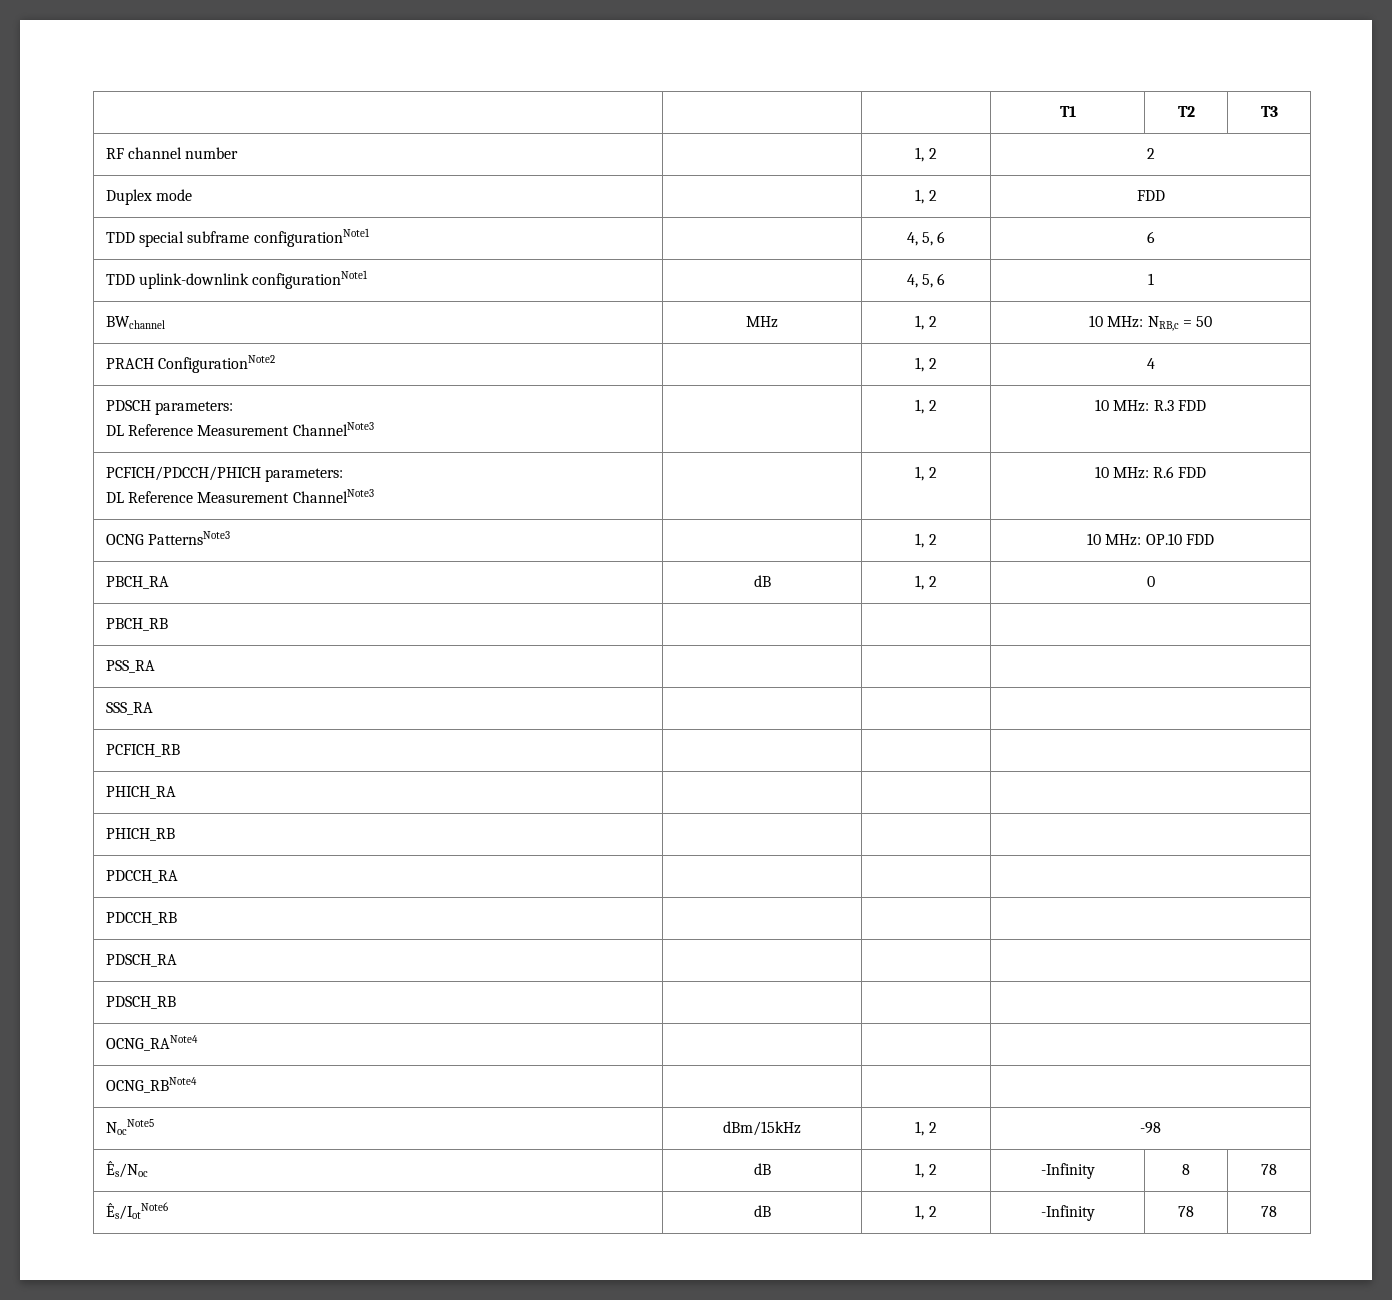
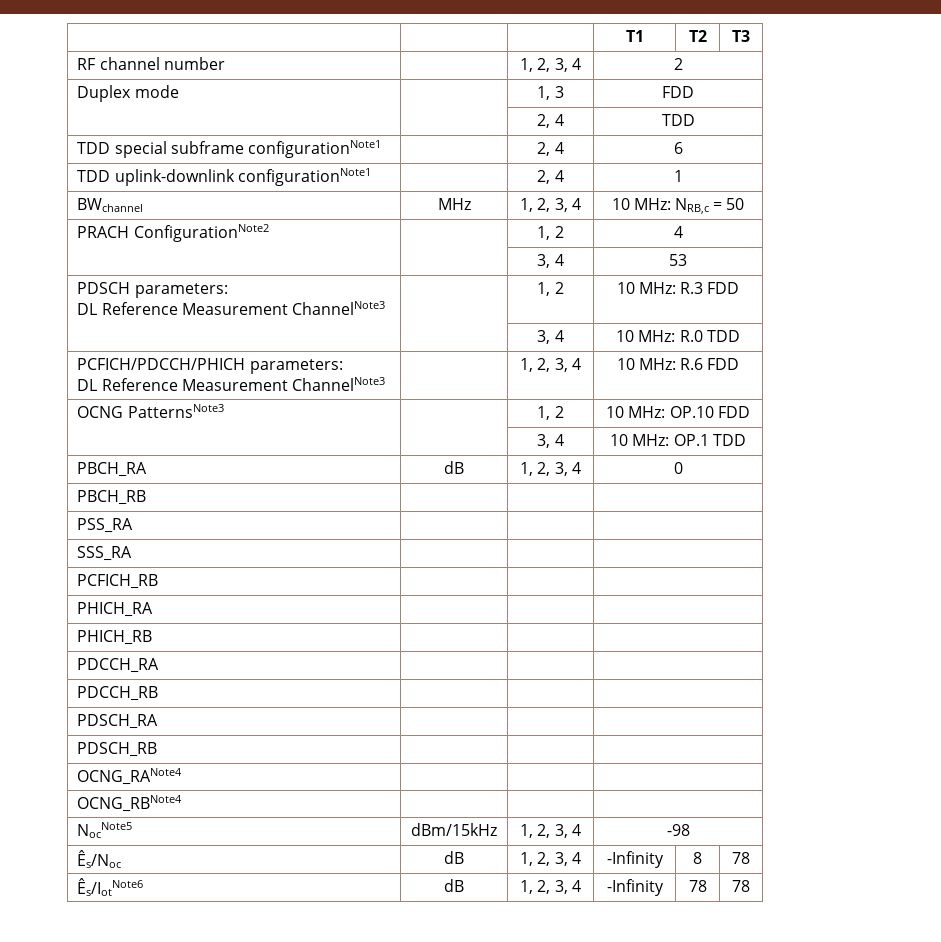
- RF channel number | | 1, 2 | 2
+ RF channel number | | 1, 2, 3, 4 | 2
- Duplex mode | | 1, 2 | FDD
+ Duplex mode | | 1, 3 | FDD
+ | | 2, 4 | TDD
- TDD special subframe configurationNote1 | | 4, 5, 6 | 6
+ TDD special subframe configurationNote1 | | 2, 4 | 6
- TDD uplink-downlink configurationNote1 | | 4, 5, 6 | 1
+ TDD uplink-downlink configurationNote1 | | 2, 4 | 1
- BWchannel | MHz | 1, 2 | 10 MHz: NRB,c = 50
+ BWchannel | MHz | 1, 2, 3, 4 | 10 MHz: NRB,c = 50
+ | | 3, 4 | 53
+ | | 3, 4 | 10 MHz: R.0 TDD
  PCFICH/PDCCH/PHICH parameters:
- DL Reference Measurement ChannelNote3 | | 1, 2 | 10 MHz: R.6 FDD
+ DL Reference Measurement ChannelNote3 | | 1, 2, 3, 4 | 10 MHz: R.6 FDD
+ | | 3, 4 | 10 MHz: OP.1 TDD
- PBCH_RA | dB | 1, 2 | 0
+ PBCH_RA | dB | 1, 2, 3, 4 | 0
- NocNote5 | dBm/15kHz | 1, 2 | -98
+ NocNote5 | dBm/15kHz | 1, 2, 3, 4 | -98
- Ês/Noc | dB | 1, 2 | -Infinity | 8 | 78
+ Ês/Noc | dB | 1, 2, 3, 4 | -Infinity | 8 | 78
- Ês/IotNote6 | dB | 1, 2 | -Infinity | 78 | 78
+ Ês/IotNote6 | dB | 1, 2, 3, 4 | -Infinity | 78 | 78

